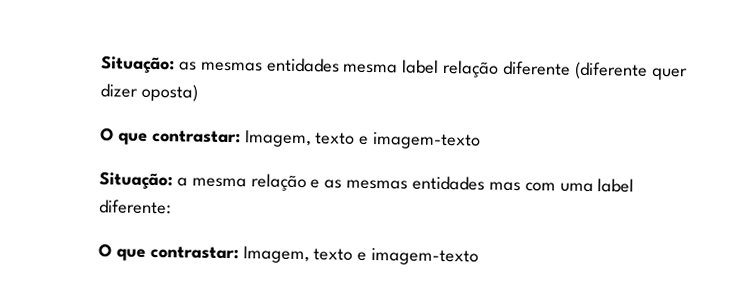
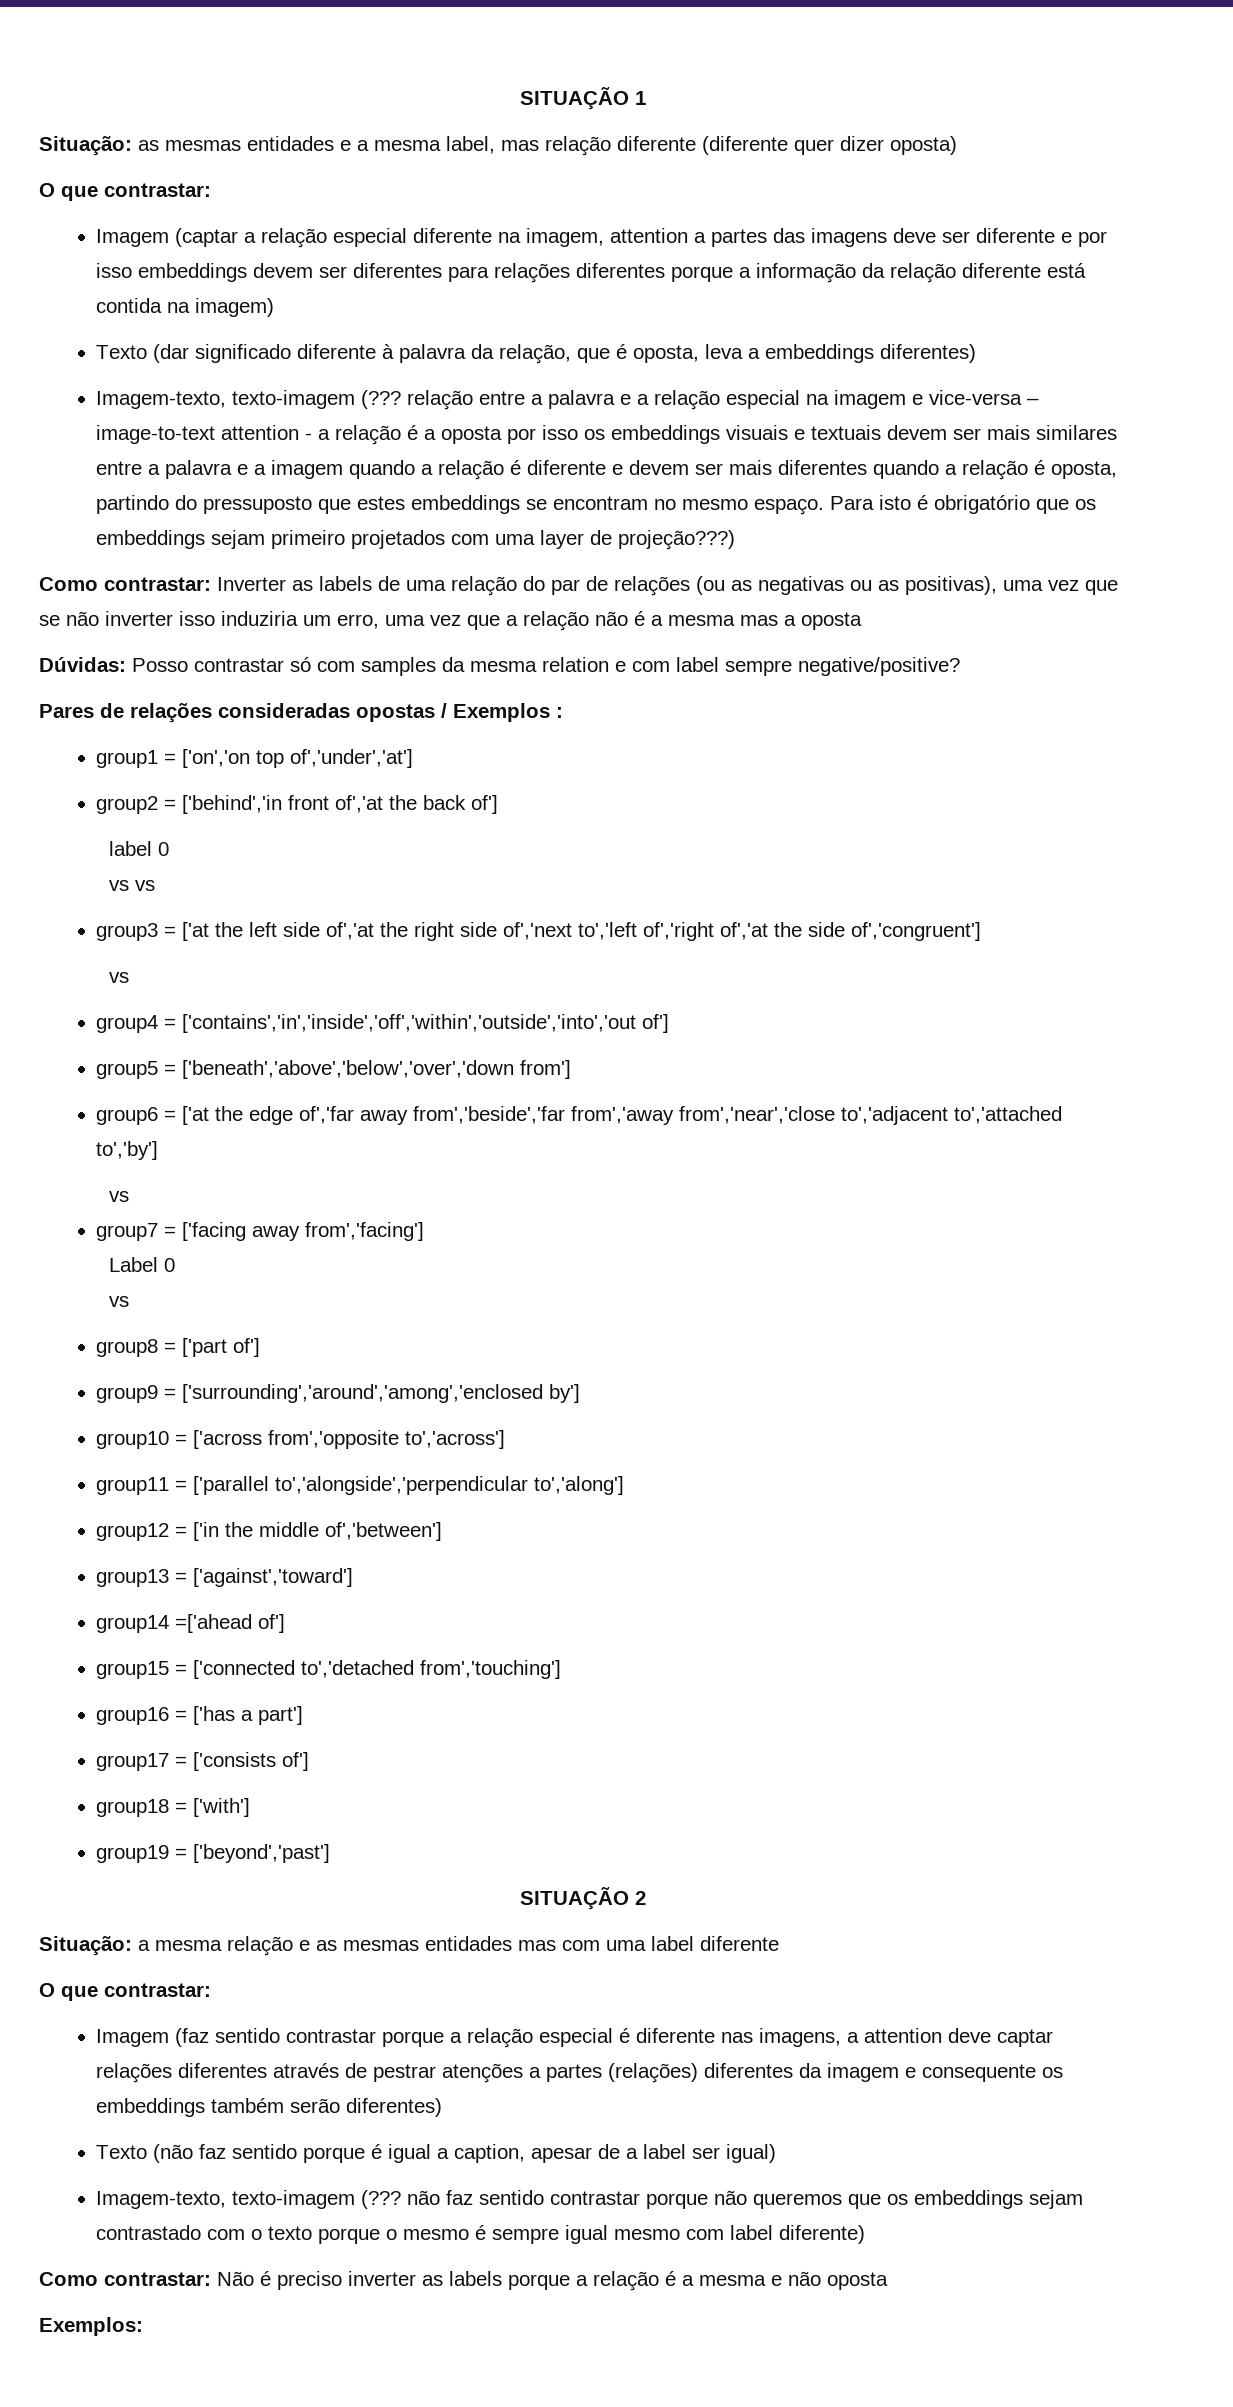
+ SITUAÇÃO 1
- Situação: as mesmas entidades mesma label relação diferente (diferente quer dizer oposta)
- O que contrastar: Imagem, texto e imagem-texto
+ Situação: as mesmas entidades e a mesma label, mas relação diferente (diferente quer dizer oposta)
+ O que contrastar:
+ Imagem (captar a relação especial diferente na imagem, attention a partes das imagens deve ser diferente e por isso embeddings devem ser diferentes para relações diferentes porque a informação da relação diferente está contida na imagem)
+ Texto (dar significado diferente à palavra da relação, que é oposta, leva a embeddings diferentes)
+ Imagem-texto, texto-imagem (??? relação entre a palavra e a relação especial na imagem e vice-versa – image-to-text attention - a relação é a oposta por isso os embeddings visuais e textuais devem ser mais similares entre a palavra e a imagem quando a relação é diferente e devem ser mais diferentes quando a relação é oposta, partindo do pressuposto que estes embeddings se encontram no mesmo espaço. Para isto é obrigatório que os embeddings sejam primeiro projetados com uma layer de projeção???)
+ Como contrastar: Inverter as labels de uma relação do par de relações (ou as negativas ou as positivas), uma vez que se não inverter isso induziria um erro, uma vez que a relação não é a mesma mas a oposta
+ Dúvidas: Posso contrastar só com samples da mesma relation e com label sempre negative/positive?
+ Pares de relações consideradas opostas / Exemplos :
+ group1 = ['on','on top of','under','at']
+ group2 = ['behind','in front of','at the back of']
+ label 0
+ vs vs
+ group3 = ['at the left side of','at the right side of','next to','left of','right of','at the side of','congruent']
+ vs
+ group4 = ['contains','in','inside','off','within','outside','into','out of']
+ group5 = ['beneath','above','below','over','down from']
+ group6 = ['at the edge of','far away from','beside','far from','away from','near','close to','adjacent to','attached to','by']
+ vs
+ group7 = ['facing away from','facing']
+ Label 0
+ vs
+ group8 = ['part of']
+ group9 = ['surrounding','around','among','enclosed by']
+ group10 = ['across from','opposite to','across']
+ group11 = ['parallel to','alongside','perpendicular to','along']
+ group12 = ['in the middle of','between']
+ group13 = ['against','toward']
+ group14 =['ahead of']
+ group15 = ['connected to','detached from','touching']
+ group16 = ['has a part']
+ group17 = ['consists of']
+ group18 = ['with']
+ group19 = ['beyond','past']
+ SITUAÇÃO 2
- Situação: a mesma relação e as mesmas entidades mas com uma label diferente:
- O que contrastar: Imagem, texto e imagem-texto
+ Situação: a mesma relação e as mesmas entidades mas com uma label diferente
+ O que contrastar:
+ Imagem (faz sentido contrastar porque a relação especial é diferente nas imagens, a attention deve captar relações diferentes através de pestrar atenções a partes (relações) diferentes da imagem e consequente os embeddings também serão diferentes)
+ Texto (não faz sentido porque é igual a caption, apesar de a label ser igual)
+ Imagem-texto, texto-imagem (??? não faz sentido contrastar porque não queremos que os embeddings sejam contrastado com o texto porque o mesmo é sempre igual mesmo com label diferente)
+ Como contrastar: Não é preciso inverter as labels porque a relação é a mesma e não oposta
+ Exemplos:

